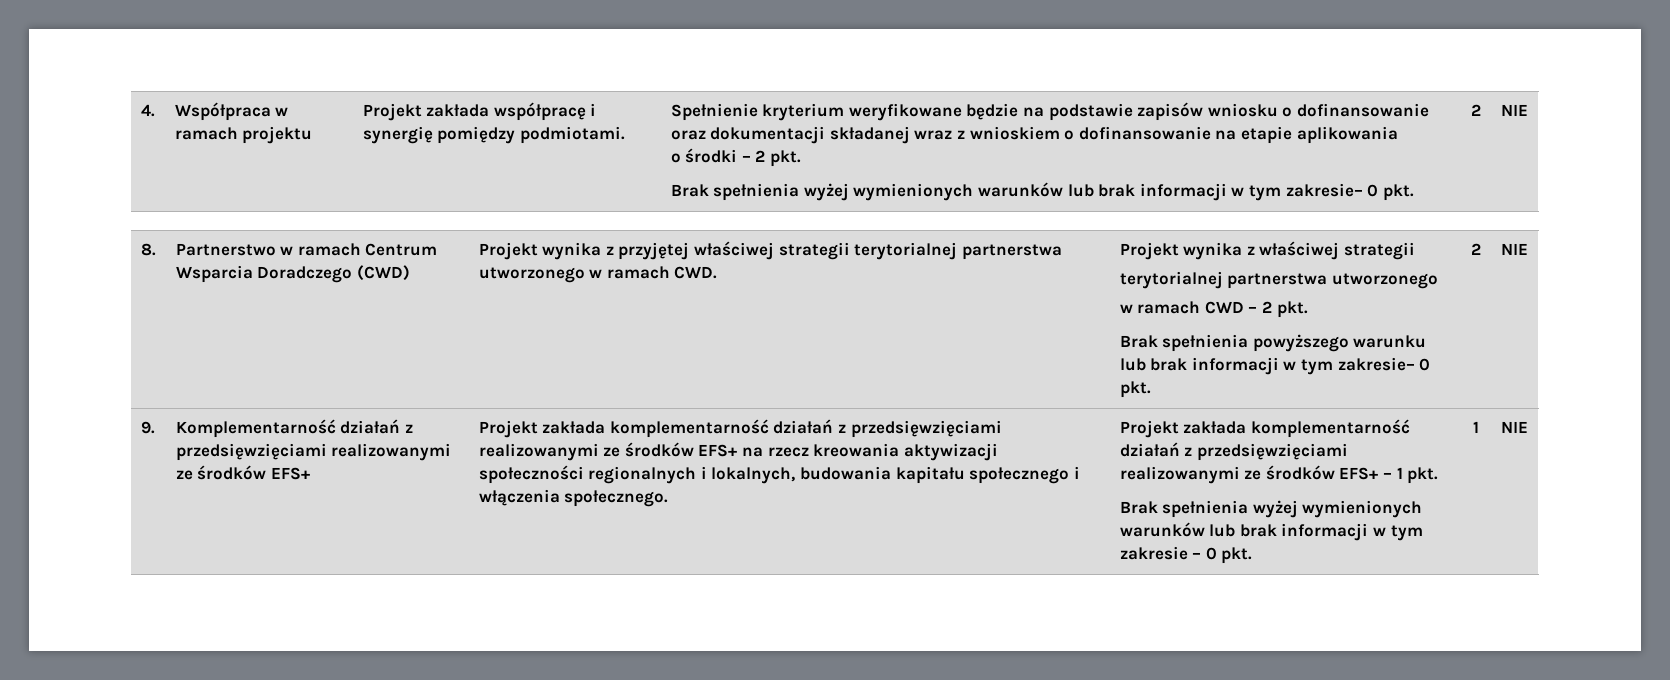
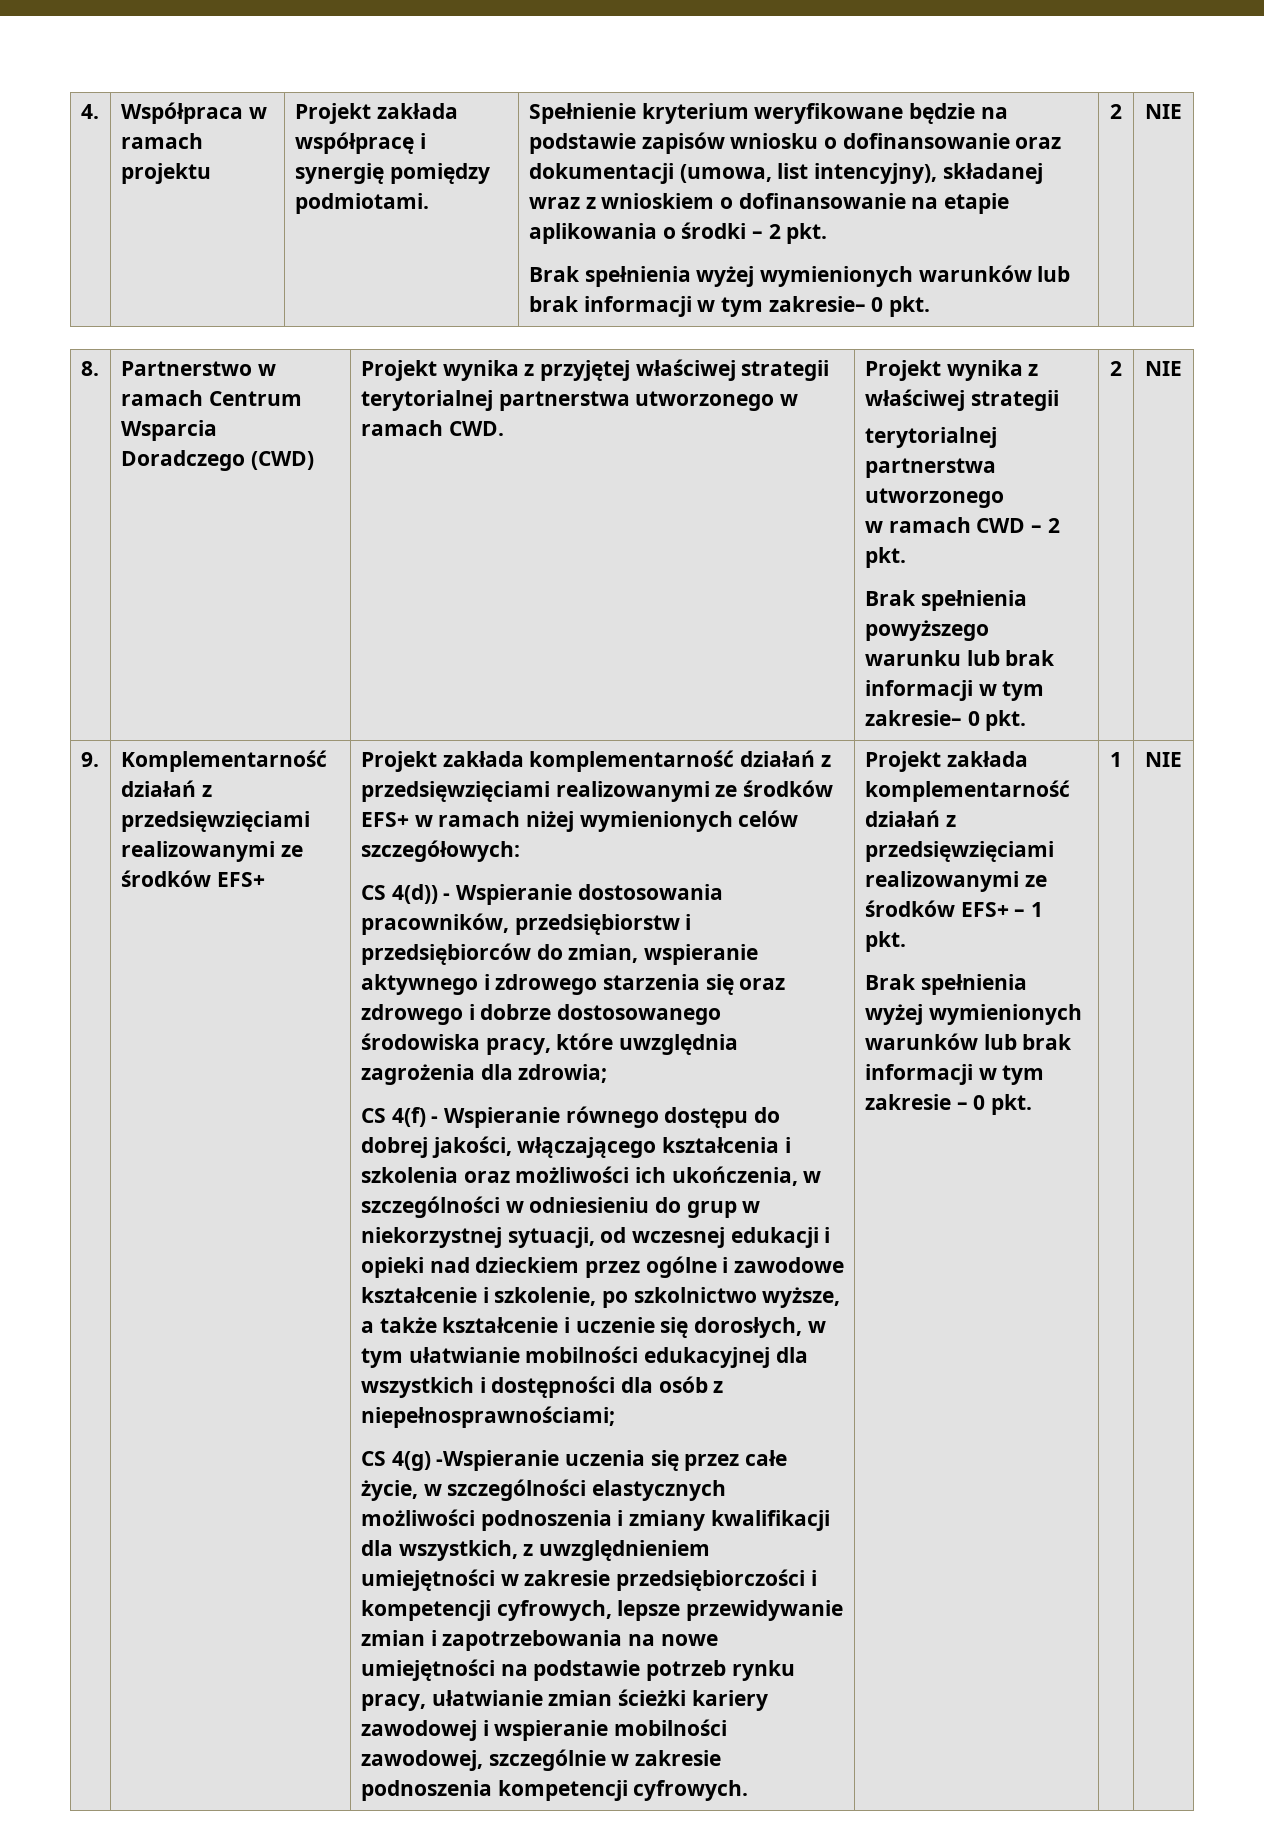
- Spełnienie kryterium weryfikowane będzie na podstawie zapisów wniosku o dofinansowanie oraz dokumentacji składanej wraz z wnioskiem o dofinansowanie na etapie aplikowania
- o środki – 2 pkt.
+ Spełnienie kryterium weryfikowane będzie na podstawie zapisów wniosku o dofinansowanie oraz dokumentacji (umowa, list intencyjny), składanej wraz z wnioskiem o dofinansowanie na etapie aplikowania o środki – 2 pkt.
- Projekt zakłada komplementarność działań z przedsięwzięciami realizowanymi ze środków EFS+ na rzecz kreowania aktywizacji społeczności regionalnych i lokalnych, budowania kapitału społecznego i włączenia społecznego.
+ Projekt zakłada komplementarność działań z przedsięwzięciami realizowanymi ze środków EFS+ w ramach niżej wymienionych celów szczegółowych:
+ CS 4(d)) - Wspieranie dostosowania pracowników, przedsiębiorstw i przedsiębiorców do zmian, wspieranie aktywnego i zdrowego starzenia się oraz zdrowego i dobrze dostosowanego środowiska pracy, które uwzględnia zagrożenia dla zdrowia;
+ CS 4(f) - Wspieranie równego dostępu do dobrej jakości, włączającego kształcenia i szkolenia oraz możliwości ich ukończenia, w szczególności w odniesieniu do grup w niekorzystnej sytuacji, od wczesnej edukacji i opieki nad dzieckiem przez ogólne i zawodowe kształcenie i szkolenie, po szkolnictwo wyższe, a także kształcenie i uczenie się dorosłych, w tym ułatwianie mobilności edukacyjnej dla wszystkich i dostępności dla osób z niepełnosprawnościami;
+ CS 4(g) -Wspieranie uczenia się przez całe życie, w szczególności elastycznych możliwości podnoszenia i zmiany kwalifikacji dla wszystkich, z uwzględnieniem umiejętności w zakresie przedsiębiorczości i kompetencji cyfrowych, lepsze przewidywanie zmian i zapotrzebowania na nowe umiejętności na podstawie potrzeb rynku pracy, ułatwianie zmian ścieżki kariery zawodowej i wspieranie mobilności zawodowej, szczególnie w zakresie podnoszenia kompetencji cyfrowych.

